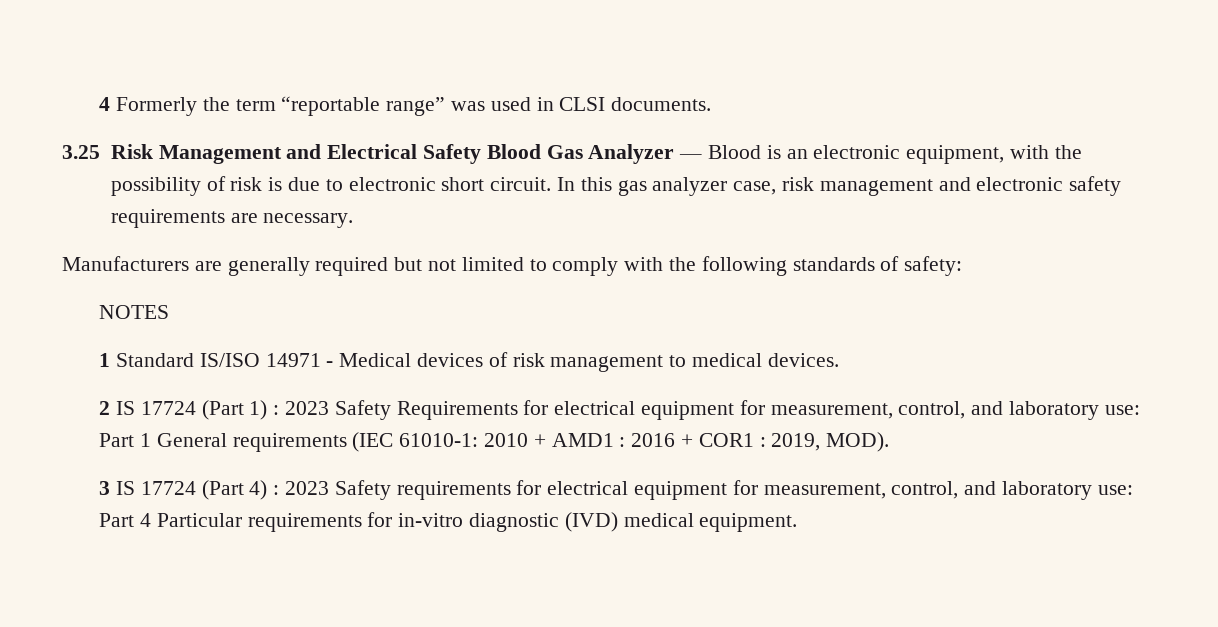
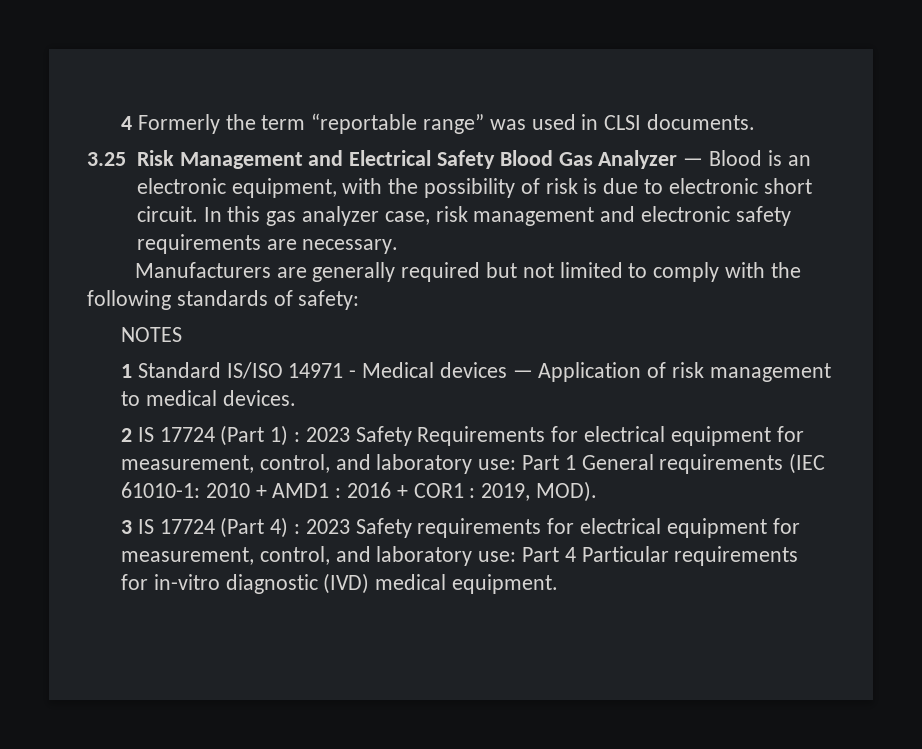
- 1 Standard IS/ISO 14971 - Medical devices of risk management to medical devices.
+ 1 Standard IS/ISO 14971 - Medical devices — Application of risk management to medical devices.

